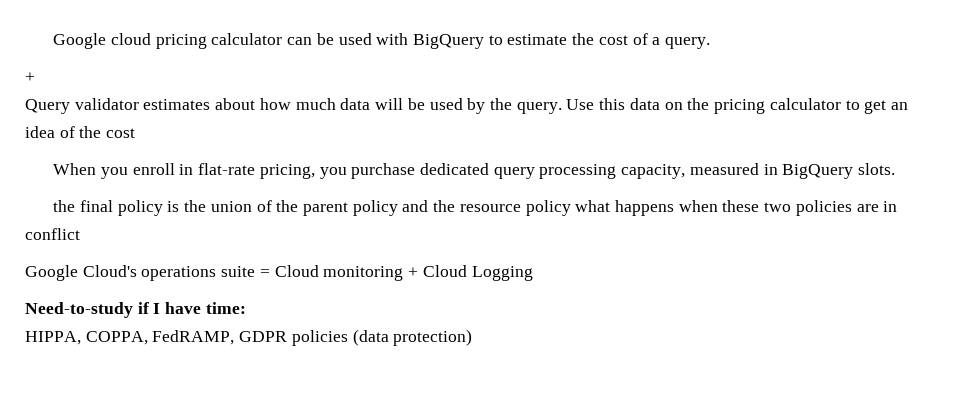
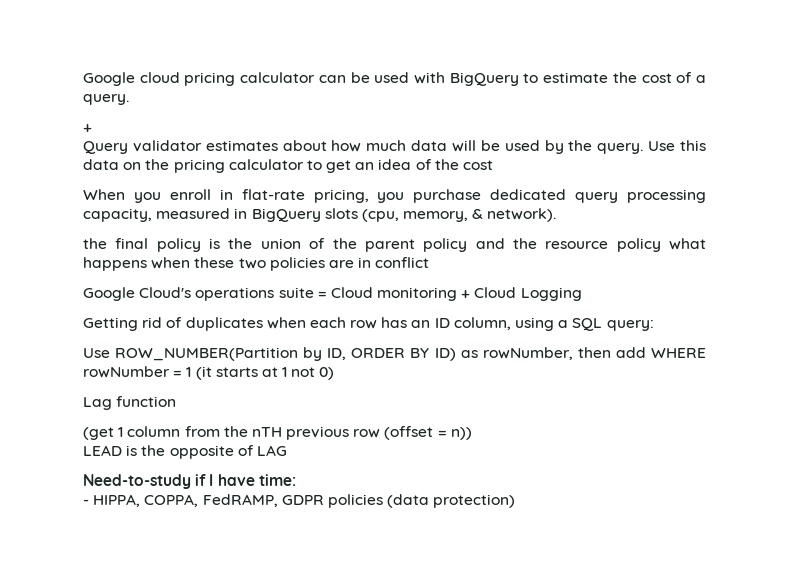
- When you enroll in flat-rate pricing, you purchase dedicated query processing capacity, measured in BigQuery slots.
+ When you enroll in flat-rate pricing, you purchase dedicated query processing capacity, measured in BigQuery slots (cpu, memory, & network).
+ Getting rid of duplicates when each row has an ID column, using a SQL query:
+ Use ROW_NUMBER(Partition by ID, ORDER BY ID) as rowNumber, then add WHERE rowNumber = 1 (it starts at 1 not 0)
+ Lag function
+ (get 1 column from the nTH previous row (offset = n))
+ LEAD is the opposite of LAG
- HIPPA, COPPA, FedRAMP, GDPR policies (data protection)
+ - HIPPA, COPPA, FedRAMP, GDPR policies (data protection)

